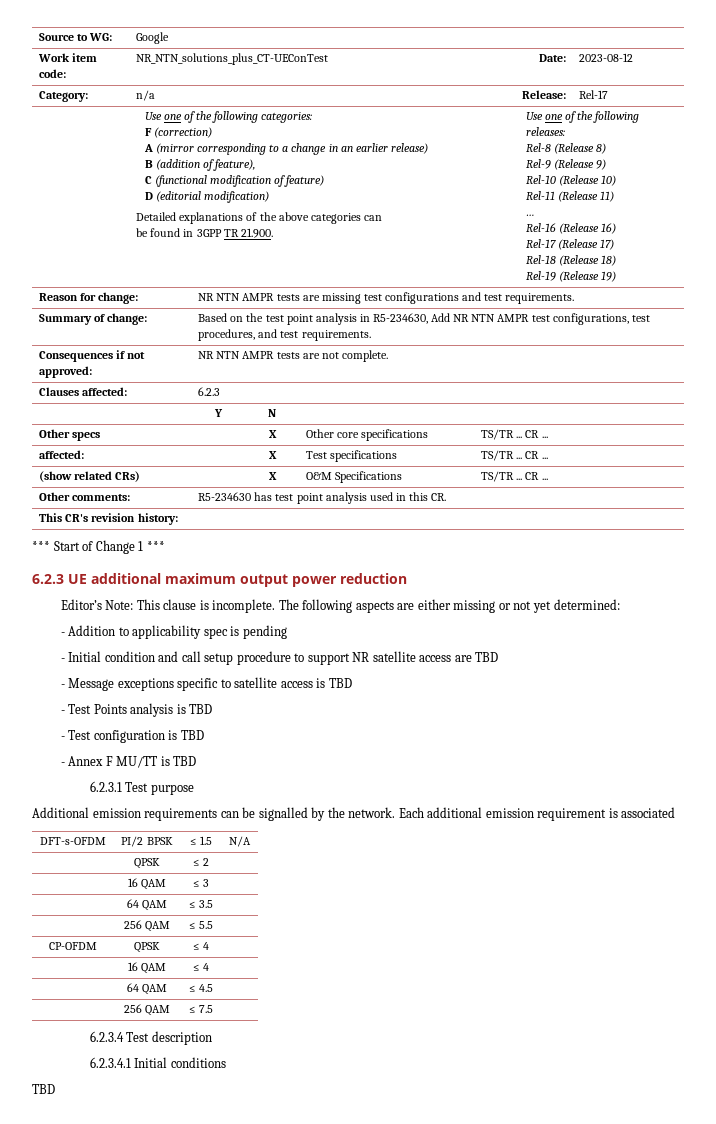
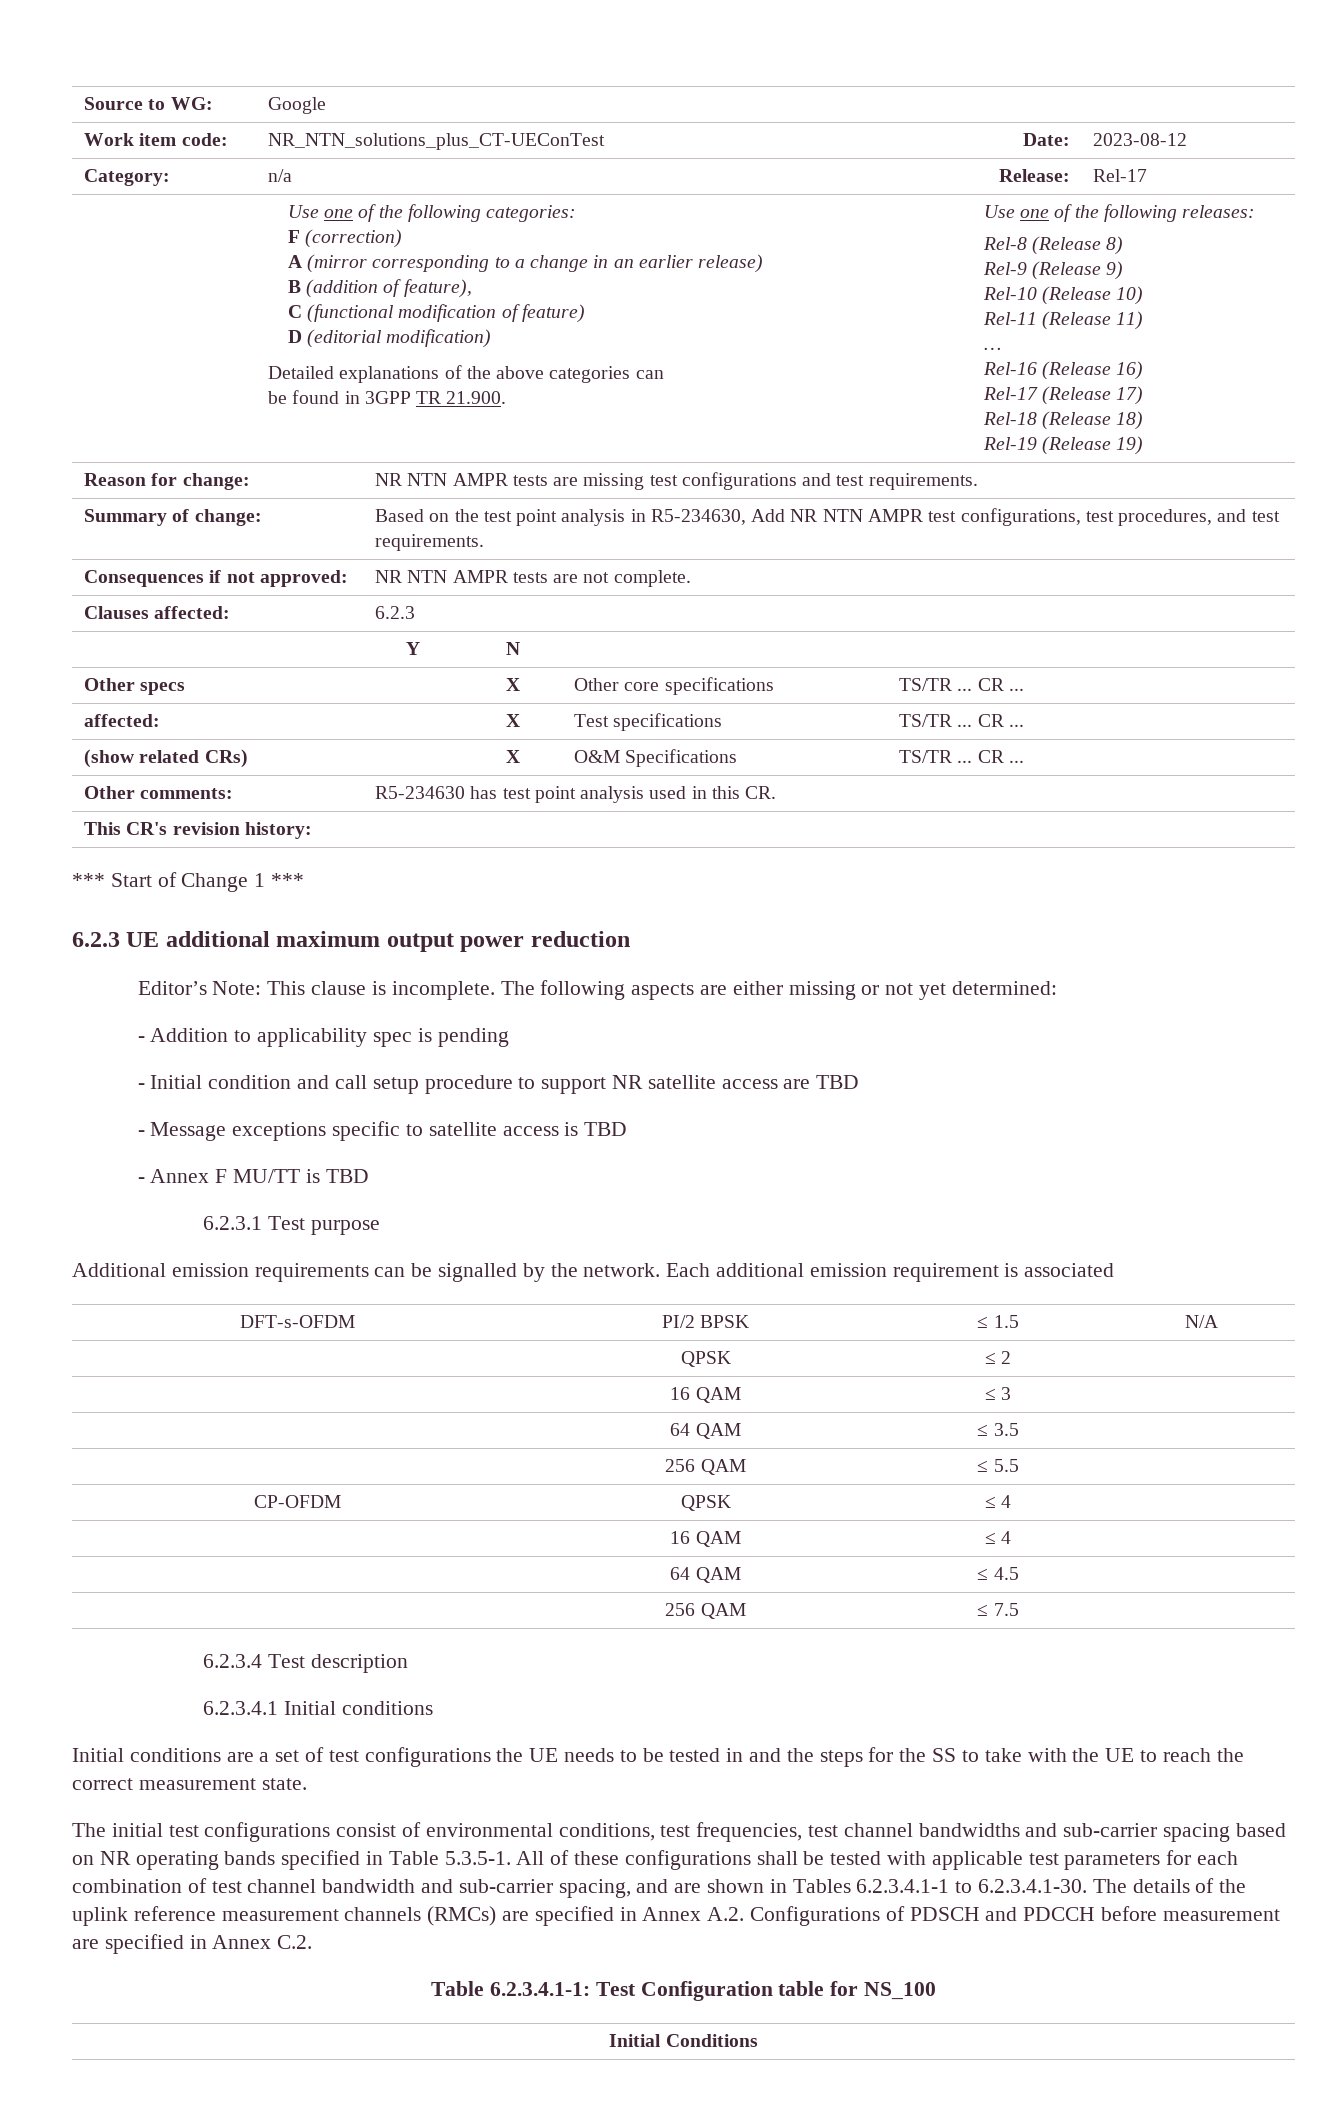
- - Test Points analysis is TBD
- - Test configuration is TBD
  6.2.3.4.1 Initial conditions
- TBD
+ Initial conditions are a set of test configurations the UE needs to be tested in and the steps for the SS to take with the UE to reach the correct measurement state.
+ The initial test configurations consist of environmental conditions, test frequencies, test channel bandwidths and sub-carrier spacing based on NR operating bands specified in Table 5.3.5-1. All of these configurations shall be tested with applicable test parameters for each combination of test channel bandwidth and sub-carrier spacing, and are shown in Tables 6.2.3.4.1-1 to 6.2.3.4.1-30. The details of the uplink reference measurement channels (RMCs) are specified in Annex A.2. Configurations of PDSCH and PDCCH before measurement are specified in Annex C.2.
+ Table 6.2.3.4.1-1: Test Configuration table for NS_100
+ Initial Conditions

